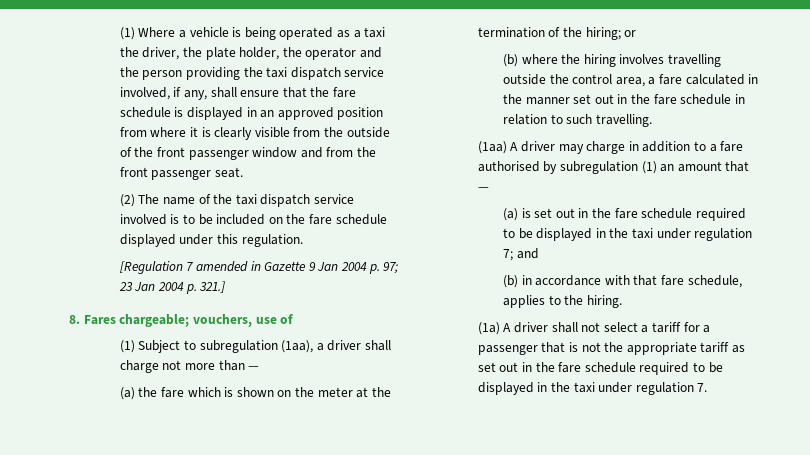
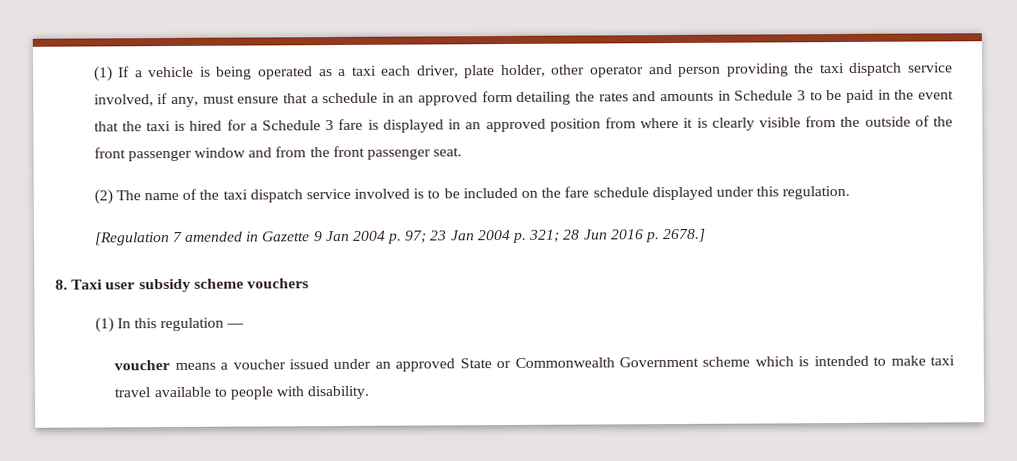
- (1) Where a vehicle is being operated as a taxi the driver, the plate holder, the operator and the person providing the taxi dispatch service involved, if any, shall ensure that the fare schedule is displayed in an approved position from where it is clearly visible from the outside of the front passenger window and from the front passenger seat.
+ (1) If a vehicle is being operated as a taxi each driver, plate holder, other operator and person providing the taxi dispatch service involved, if any, must ensure that a schedule in an approved form detailing the rates and amounts in Schedule 3 to be paid in the event that the taxi is hired for a Schedule 3 fare is displayed in an approved position from where it is clearly visible from the outside of the front passenger window and from the front passenger seat.
- [Regulation 7 amended in Gazette 9 Jan 2004 p. 97; 23 Jan 2004 p. 321.]
- 8. Fares chargeable; vouchers, use of
- (1) Subject to subregulation (1aa), a driver shall charge not more than —
- (a) the fare which is shown on the meter at the termination of the hiring; or
- (b) where the hiring involves travelling outside the control area, a fare calculated in the manner set out in the fare schedule in relation to such travelling.
- (1aa) A driver may charge in addition to a fare authorised by subregulation (1) an amount that —
- (a) is set out in the fare schedule required to be displayed in the taxi under regulation 7; and
- (b) in accordance with that fare schedule, applies to the hiring.
- (1a) A driver shall not select a tariff for a passenger that is not the appropriate tariff as set out in the fare schedule required to be displayed in the taxi under regulation 7.
+ [Regulation 7 amended in Gazette 9 Jan 2004 p. 97; 23 Jan 2004 p. 321; 28 Jun 2016 p. 2678.]
+ 8. Taxi user subsidy scheme vouchers
+ (1) In this regulation —
+ voucher means a voucher issued under an approved State or Commonwealth Government scheme which is intended to make taxi travel available to people with disability.

